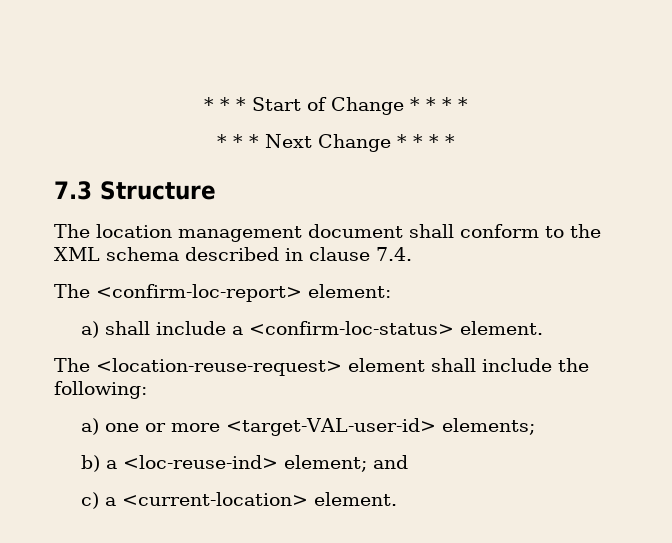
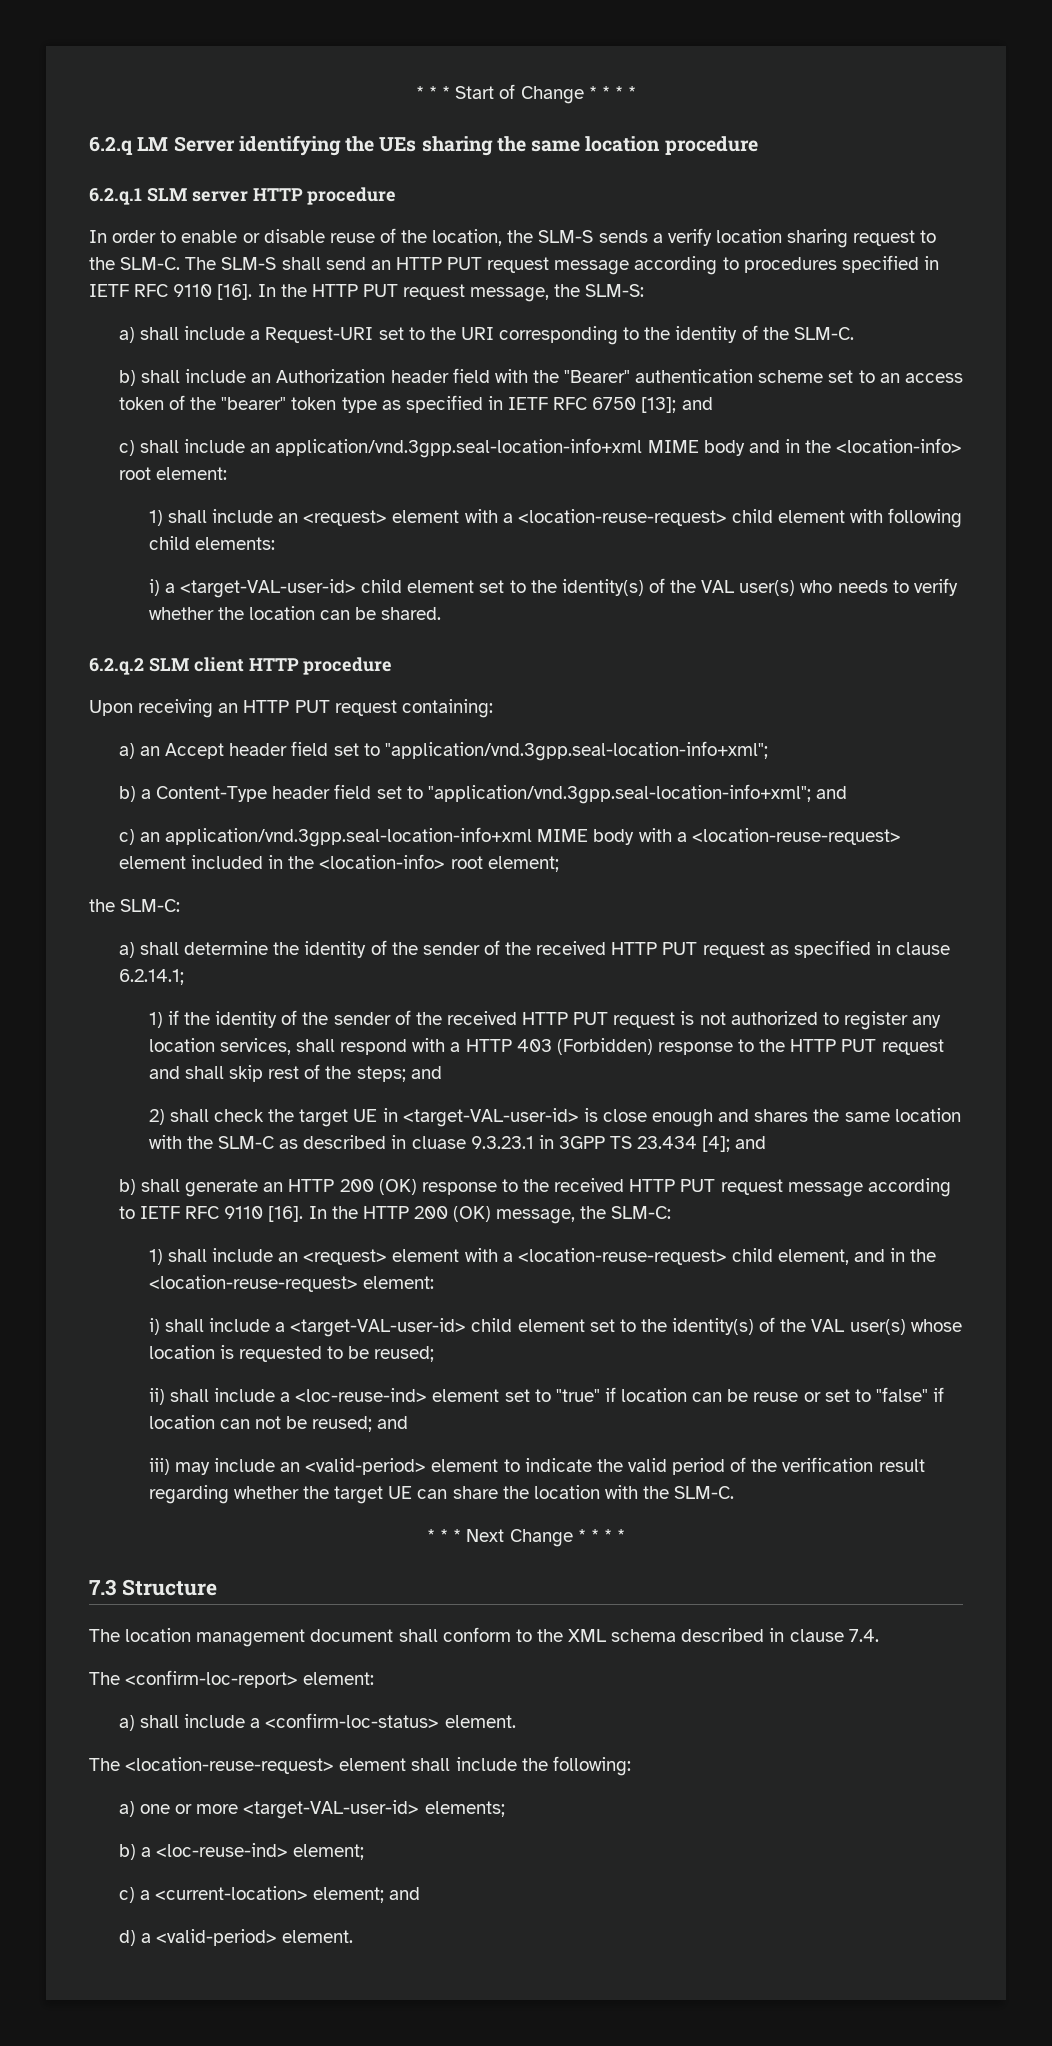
+ 6.2.q LM Server identifying the UEs sharing the same location procedure
+ 6.2.q.1 SLM server HTTP procedure
+ In order to enable or disable reuse of the location, the SLM-S sends a verify location sharing request to the SLM-C. The SLM-S shall send an HTTP PUT request message according to procedures specified in IETF RFC 9110 [16]. In the HTTP PUT request message, the SLM-S:
+ a) shall include a Request-URI set to the URI corresponding to the identity of the SLM-C.
+ b) shall include an Authorization header field with the "Bearer" authentication scheme set to an access token of the "bearer" token type as specified in IETF RFC 6750 [13]; and
+ c) shall include an application/vnd.3gpp.seal-location-info+xml MIME body and in the <location-info> root element:
+ 1) shall include an <request> element with a <location-reuse-request> child element with following child elements:
+ i) a <target-VAL-user-id> child element set to the identity(s) of the VAL user(s) who needs to verify whether the location can be shared.
+ 6.2.q.2 SLM client HTTP procedure
+ Upon receiving an HTTP PUT request containing:
+ a) an Accept header field set to "application/vnd.3gpp.seal-location-info+xml";
+ b) a Content-Type header field set to "application/vnd.3gpp.seal-location-info+xml"; and
+ c) an application/vnd.3gpp.seal-location-info+xml MIME body with a <location-reuse-request> element included in the <location-info> root element;
+ the SLM-C:
+ a) shall determine the identity of the sender of the received HTTP PUT request as specified in clause 6.2.14.1;
+ 1) if the identity of the sender of the received HTTP PUT request is not authorized to register any location services, shall respond with a HTTP 403 (Forbidden) response to the HTTP PUT request and shall skip rest of the steps; and
+ 2) shall check the target UE in <target-VAL-user-id> is close enough and shares the same location with the SLM-C as described in cluase 9.3.23.1 in 3GPP TS 23.434 [4]; and
+ b) shall generate an HTTP 200 (OK) response to the received HTTP PUT request message according to IETF RFC 9110 [16]. In the HTTP 200 (OK) message, the SLM-C:
+ 1) shall include an <request> element with a <location-reuse-request> child element, and in the <location-reuse-request> element:
+ i) shall include a <target-VAL-user-id> child element set to the identity(s) of the VAL user(s) whose location is requested to be reused;
+ ii) shall include a <loc-reuse-ind> element set to "true" if location can be reuse or set to "false" if location can not be reused; and
+ iii) may include an <valid-period> element to indicate the valid period of the verification result regarding whether the target UE can share the location with the SLM-C.
- b) a <loc-reuse-ind> element; and
+ b) a <loc-reuse-ind> element;
- c) a <current-location> element.
+ c) a <current-location> element; and
+ d) a <valid-period> element.

